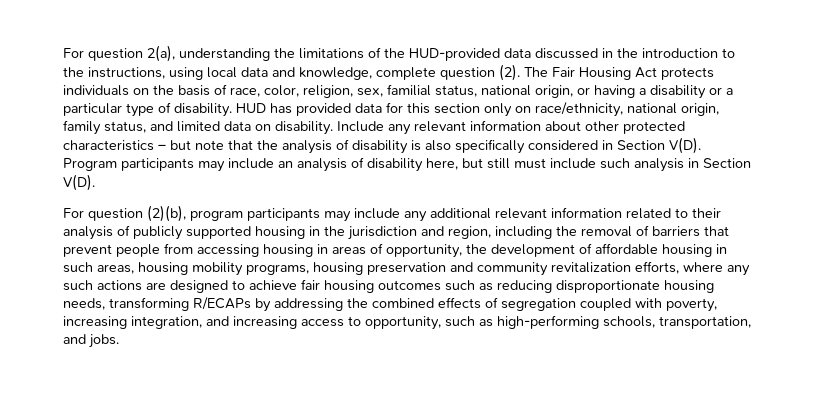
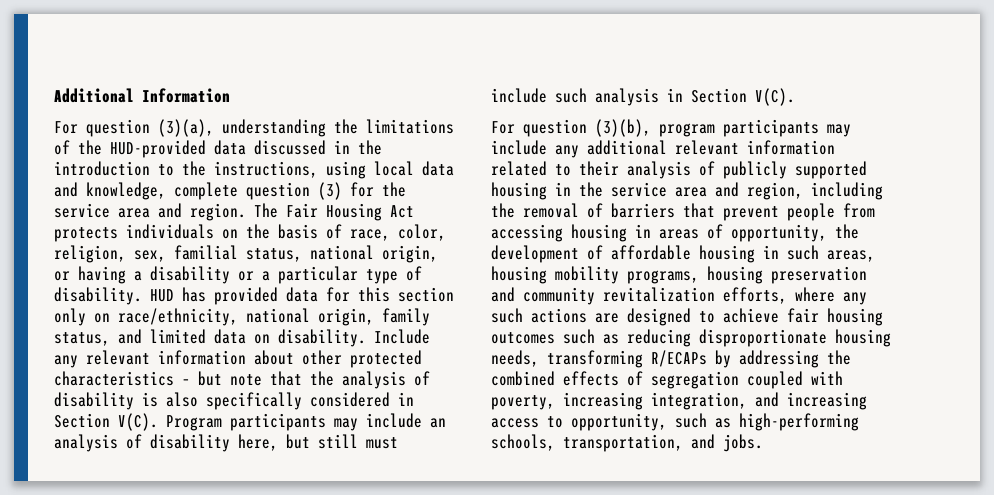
- For question 2(a), understanding the limitations of the HUD-provided data discussed in the introduction to the instructions, using local data and knowledge, complete question (2).
+ Additional Information
+ For question (3)(a), understanding the limitations of the HUD-provided data discussed in the introduction to the instructions, using local data and knowledge, complete question (3) for the service area and region.
- Include any relevant information about other protected characteristics – but note that the analysis of disability is also specifically considered in Section V(D).
+ Include any relevant information about other protected characteristics – but note that the analysis of disability is also specifically considered in Section V(C).
- Program participants may include an analysis of disability here, but still must include such analysis in Section V(D).
- For question (2)(b), program participants may include any additional relevant information related to their analysis of publicly supported housing in the jurisdiction and region, including the removal of barriers that prevent people from accessing housing in areas of opportunity, the development of affordable housing in such areas, housing mobility programs, housing preservation and community revitalization efforts, where any such actions are designed to achieve fair housing outcomes such as reducing disproportionate housing needs, transforming R/ECAPs by addressing the combined effects of segregation coupled with poverty, increasing integration, and increasing access to opportunity, such as high-performing schools, transportation, and jobs.
+ Program participants may include an analysis of disability here, but still must include such analysis in Section V(C).
+ For question (3)(b), program participants may include any additional relevant information related to their analysis of publicly supported housing in the service area and region, including the removal of barriers that prevent people from accessing housing in areas of opportunity, the development of affordable housing in such areas, housing mobility programs, housing preservation and community revitalization efforts, where any such actions are designed to achieve fair housing outcomes such as reducing disproportionate housing needs, transforming R/ECAPs by addressing the combined effects of segregation coupled with poverty, increasing integration, and increasing access to opportunity, such as high-performing schools, transportation, and jobs.

